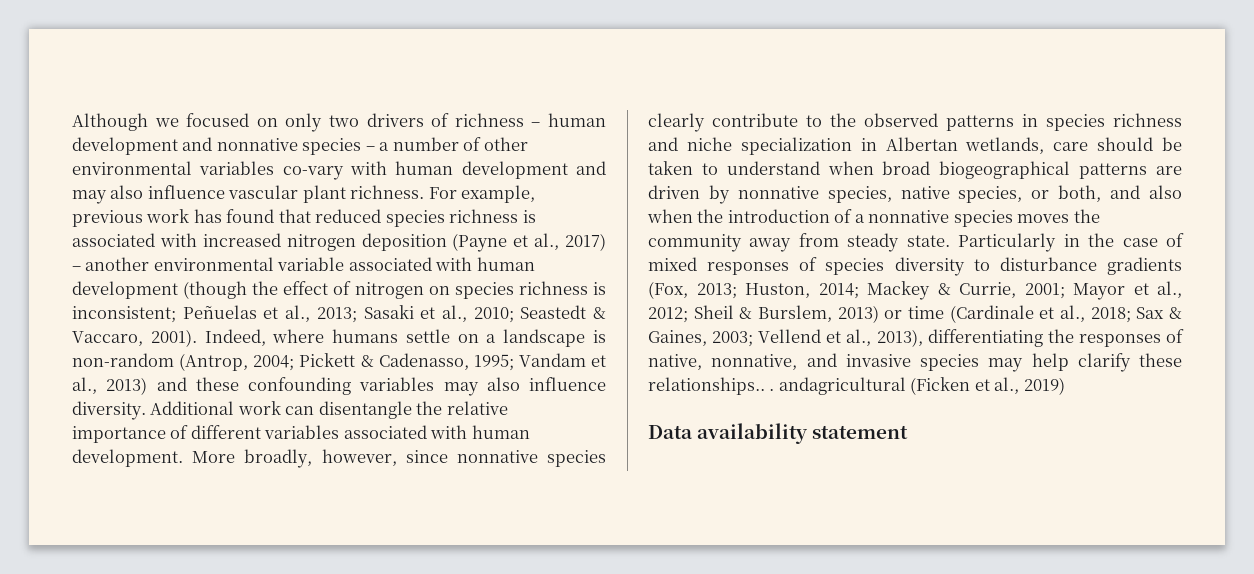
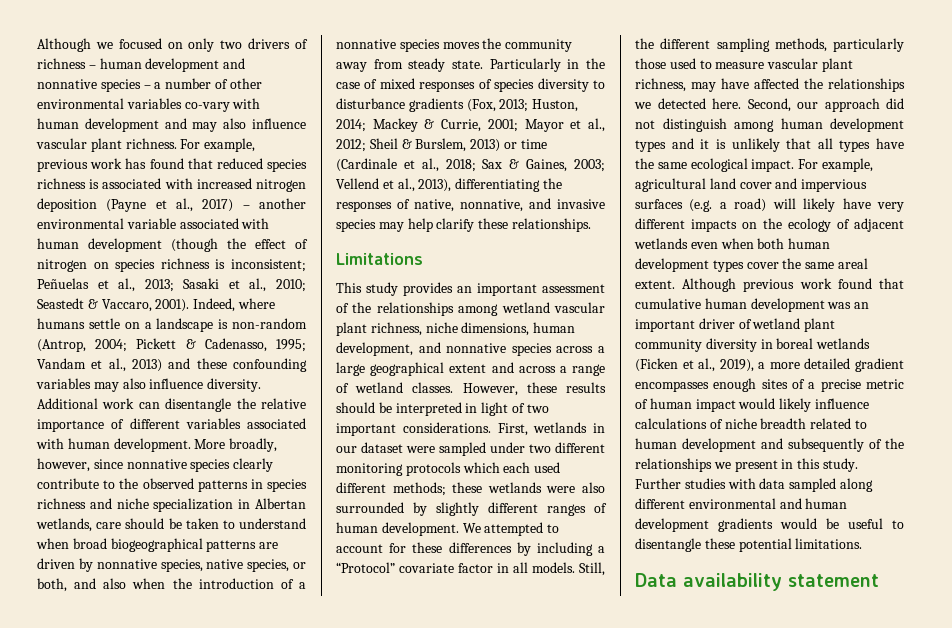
- Particularly in the case of mixed responses of species diversity to disturbance gradients (Fox, 2013; Huston, 2014; Mackey & Currie, 2001; Mayor et al., 2012; Sheil & Burslem, 2013) or time (Cardinale et al., 2018; Sax & Gaines, 2003; Vellend et al., 2013), differentiating the responses of native, nonnative, and invasive species may help clarify these relationships.. . andagricultural (Ficken et al., 2019)
+ Particularly in the case of mixed responses of species diversity to disturbance gradients (Fox, 2013; Huston, 2014; Mackey & Currie, 2001; Mayor et al., 2012; Sheil & Burslem, 2013) or time (Cardinale et al., 2018; Sax & Gaines, 2003; Vellend et al., 2013), differentiating the responses of native, nonnative, and invasive species may help clarify these relationships.
+ Limitations
+ This study provides an important assessment of the relationships among wetland vascular plant richness, niche dimensions, human development, and nonnative species across a large geographical extent and across a range of wetland classes. However, these results should be interpreted in light of two important considerations. First, wetlands in our dataset were sampled under two different monitoring protocols which each used different methods; these wetlands were also surrounded by slightly different ranges of human development. We attempted to account for these differences by including a “Protocol” covariate factor in all models. Still, the different sampling methods, particularly those used to measure vascular plant richness, may have affected the relationships we detected here. Second, our approach did not distinguish among human development types and it is unlikely that all types have the same ecological impact. For example, agricultural land cover and impervious surfaces (e.g. a road) will likely have very different impacts on the ecology of adjacent wetlands even when both human development types cover the same areal extent. Although previous work found that cumulative human development was an important driver of wetland plant community diversity in boreal wetlands (Ficken et al., 2019), a more detailed gradient encompasses enough sites of a precise metric of human impact would likely influence calculations of niche breadth related to human development and subsequently of the relationships we present in this study. Further studies with data sampled along different environmental and human development gradients would be useful to disentangle these potential limitations.

